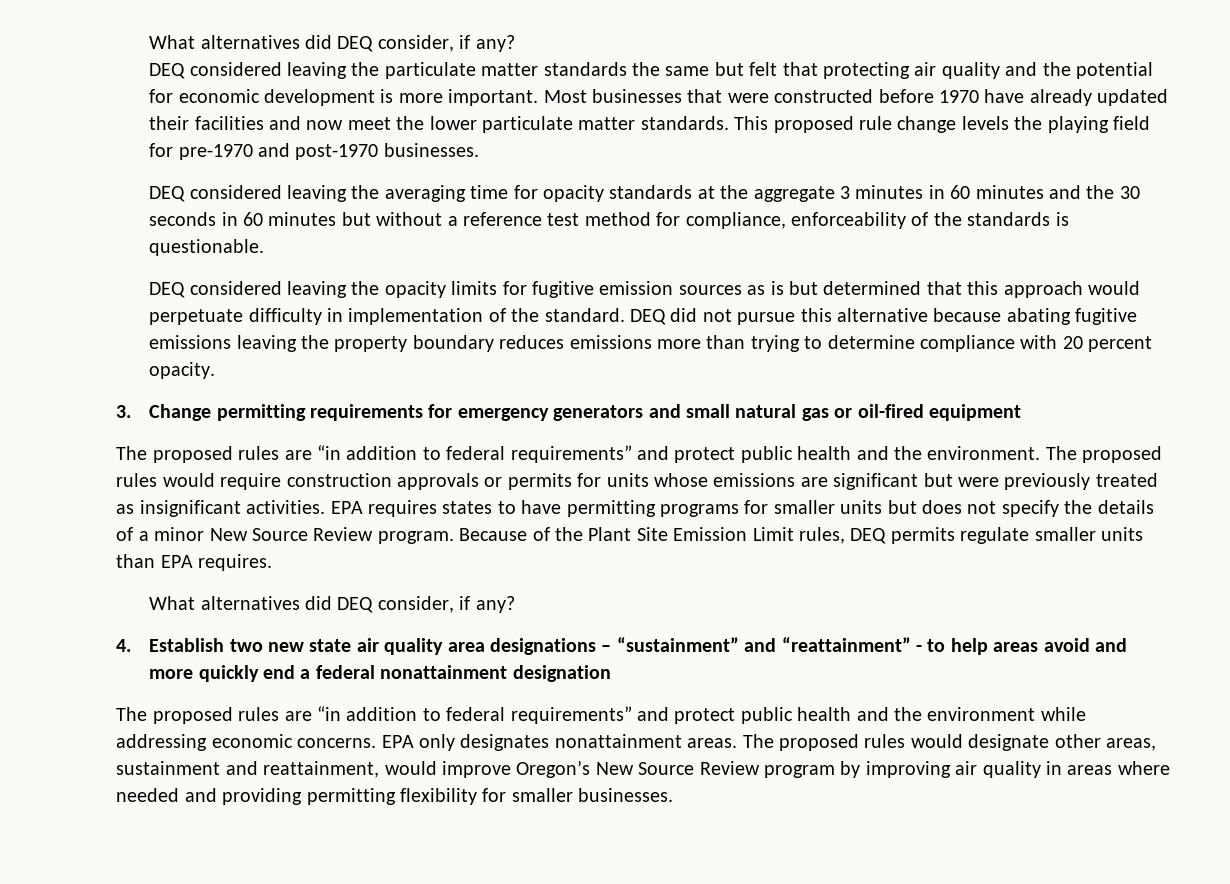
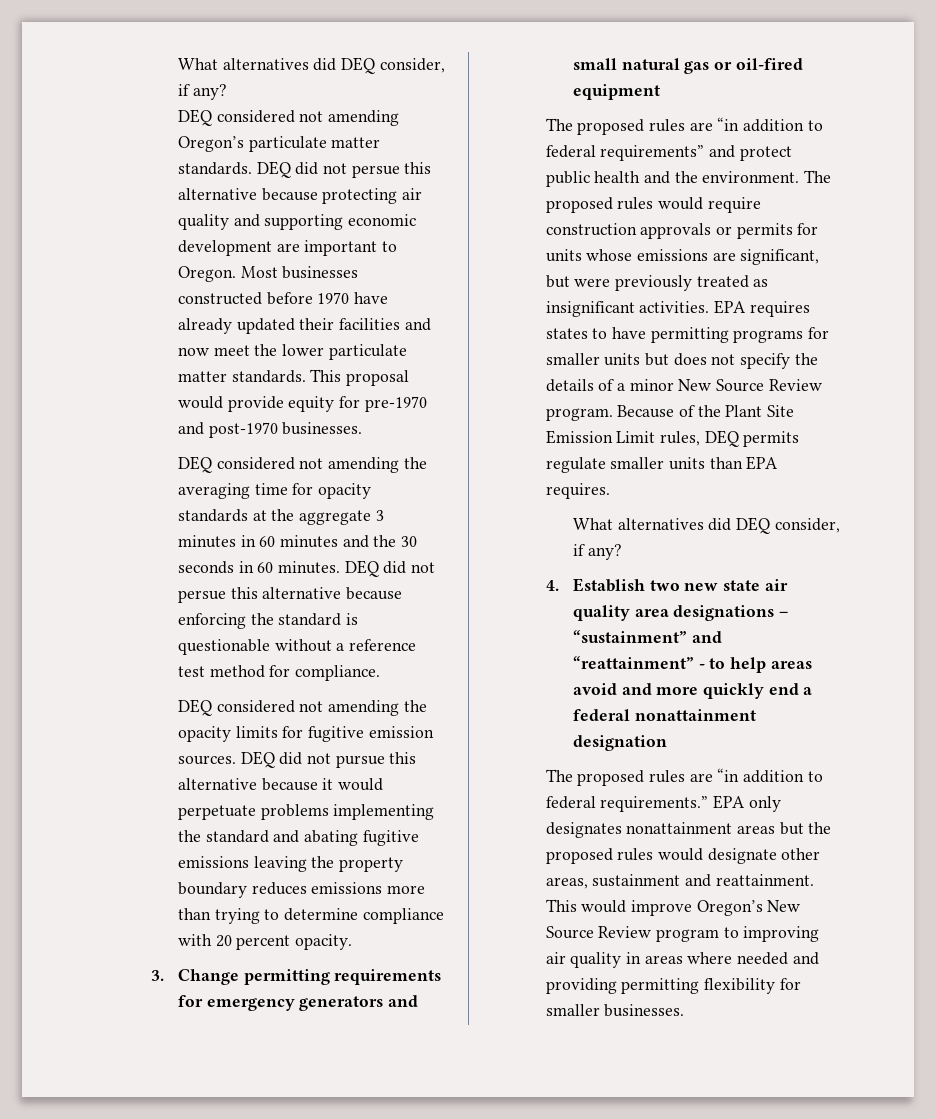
- DEQ considered leaving the particulate matter standards the same but felt that protecting air quality and the potential for economic development is more important. Most businesses that were constructed before 1970 have already updated their facilities and now meet the lower particulate matter standards.
+ DEQ considered not amending Oregon’s particulate matter standards. DEQ did not persue this alternative because protecting air quality and supporting economic development are important to Oregon. Most businesses constructed before 1970 have already updated their facilities and now meet the lower particulate matter standards.
- This proposed rule change levels the playing field for pre-1970 and post-1970 businesses.
+ This proposal would provide equity for pre-1970 and post-1970 businesses.
- DEQ considered leaving the averaging time for opacity standards at the aggregate 3 minutes in 60 minutes and the 30 seconds in 60 minutes but without a reference test method for compliance, enforceability of the standards is questionable.
- DEQ considered leaving the opacity limits for fugitive emission sources as is but determined that this approach would perpetuate difficulty in implementation of the standard.
+ DEQ considered not amending the averaging time for opacity standards at the aggregate 3 minutes in 60 minutes and the 30 seconds in 60 minutes. DEQ did not persue this alternative because enforcing the standard is questionable without a reference test method for compliance.
+ DEQ considered not amending the opacity limits for fugitive emission sources.
- DEQ did not pursue this alternative because abating fugitive emissions leaving the property boundary reduces emissions more than trying to determine compliance with 20 percent opacity.
+ DEQ did not pursue this alternative because it would perpetuate problems implementing the standard and abating fugitive emissions leaving the property boundary reduces emissions more than trying to determine compliance with 20 percent opacity.
- The proposed rules would require construction approvals or permits for units whose emissions are significant but were previously treated as insignificant activities.
+ The proposed rules would require construction approvals or permits for units whose emissions are significant, but were previously treated as insignificant activities.
- The proposed rules are “in addition to federal requirements” and protect public health and the environment while addressing economic concerns.
+ The proposed rules are “in addition to federal requirements.”
- EPA only designates nonattainment areas. The proposed rules would designate other areas, sustainment and reattainment, would improve Oregon’s New Source Review program by improving air quality in areas where needed and providing permitting flexibility for smaller businesses.
+ EPA only designates nonattainment areas but the proposed rules would designate other areas, sustainment and reattainment. This would improve Oregon’s New Source Review program to improving air quality in areas where needed and providing permitting flexibility for smaller businesses.

